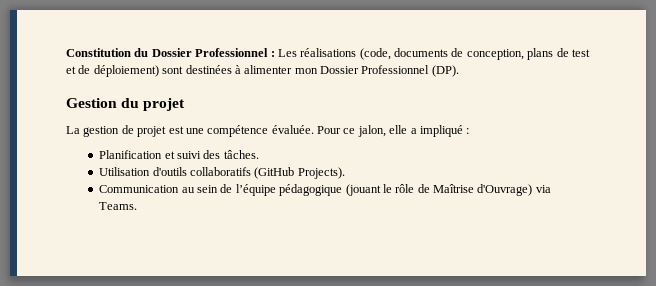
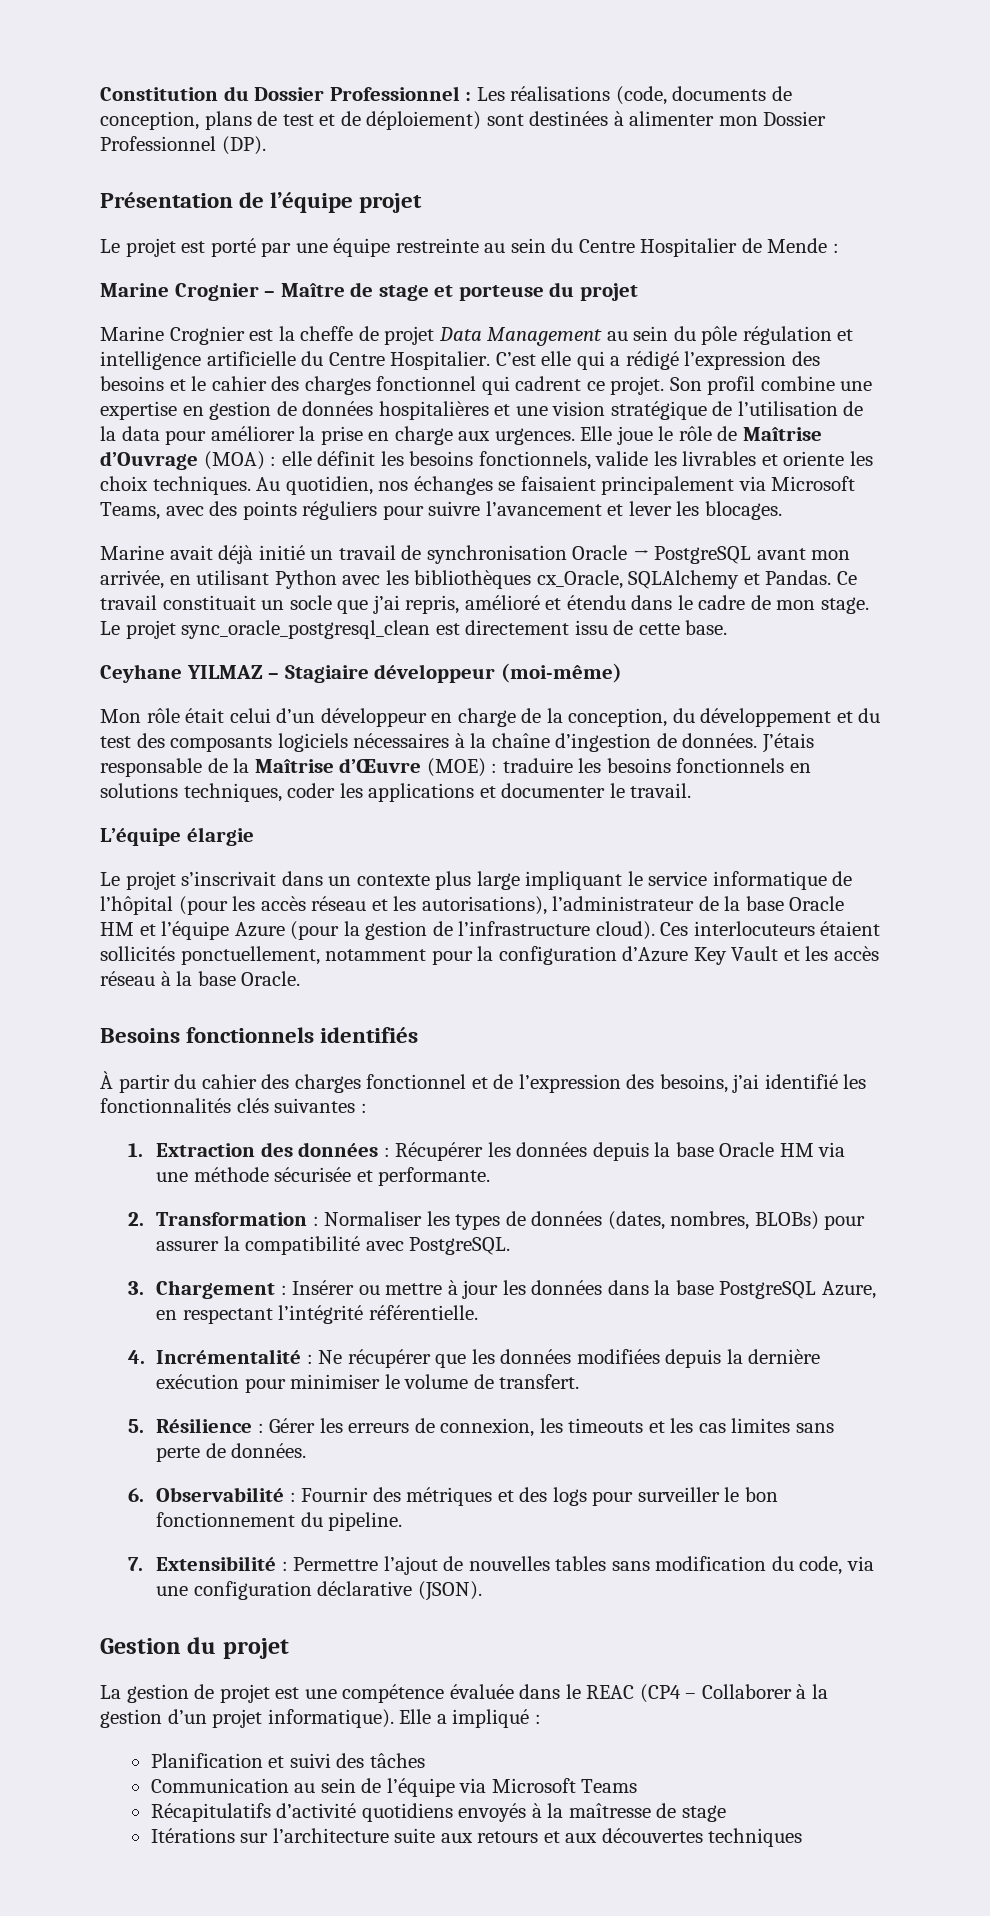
+ Présentation de l’équipe projet
+ Le projet est porté par une équipe restreinte au sein du Centre Hospitalier de Mende :
+ Marine Crognier – Maître de stage et porteuse du projet
+ Marine Crognier est la cheffe de projet Data Management au sein du pôle régulation et intelligence artificielle du Centre Hospitalier. C’est elle qui a rédigé l’expression des besoins et le cahier des charges fonctionnel qui cadrent ce projet. Son profil combine une expertise en gestion de données hospitalières et une vision stratégique de l’utilisation de la data pour améliorer la prise en charge aux urgences. Elle joue le rôle de Maîtrise d’Ouvrage (MOA) : elle définit les besoins fonctionnels, valide les livrables et oriente les choix techniques. Au quotidien, nos échanges se faisaient principalement via Microsoft Teams, avec des points réguliers pour suivre l’avancement et lever les blocages.
+ Marine avait déjà initié un travail de synchronisation Oracle → PostgreSQL avant mon arrivée, en utilisant Python avec les bibliothèques cx_Oracle, SQLAlchemy et Pandas. Ce travail constituait un socle que j’ai repris, amélioré et étendu dans le cadre de mon stage. Le projet sync_oracle_postgresql_clean est directement issu de cette base.
+ Ceyhane YILMAZ – Stagiaire développeur (moi-même)
+ Mon rôle était celui d’un développeur en charge de la conception, du développement et du test des composants logiciels nécessaires à la chaîne d’ingestion de données. J’étais responsable de la Maîtrise d’Œuvre (MOE) : traduire les besoins fonctionnels en solutions techniques, coder les applications et documenter le travail.
+ L’équipe élargie
+ Le projet s’inscrivait dans un contexte plus large impliquant le service informatique de l’hôpital (pour les accès réseau et les autorisations), l’administrateur de la base Oracle HM et l’équipe Azure (pour la gestion de l’infrastructure cloud). Ces interlocuteurs étaient sollicités ponctuellement, notamment pour la configuration d’Azure Key Vault et les accès réseau à la base Oracle.
+ Besoins fonctionnels identifiés
+ À partir du cahier des charges fonctionnel et de l’expression des besoins, j’ai identifié les fonctionnalités clés suivantes :
+ 1. Extraction des données : Récupérer les données depuis la base Oracle HM via une méthode sécurisée et performante.
+ 2. Transformation : Normaliser les types de données (dates, nombres, BLOBs) pour assurer la compatibilité avec PostgreSQL.
+ 3. Chargement : Insérer ou mettre à jour les données dans la base PostgreSQL Azure, en respectant l’intégrité référentielle.
+ 4. Incrémentalité : Ne récupérer que les données modifiées depuis la dernière exécution pour minimiser le volume de transfert.
+ 5. Résilience : Gérer les erreurs de connexion, les timeouts et les cas limites sans perte de données.
+ 6. Observabilité : Fournir des métriques et des logs pour surveiller le bon fonctionnement du pipeline.
+ 7. Extensibilité : Permettre l’ajout de nouvelles tables sans modification du code, via une configuration déclarative (JSON).
- La gestion de projet est une compétence évaluée. Pour ce jalon, elle a impliqué :
+ La gestion de projet est une compétence évaluée dans le REAC (CP4 – Collaborer à la gestion d’un projet informatique). Elle a impliqué :
- Planification et suivi des tâches.
- Utilisation d'outils collaboratifs (GitHub Projects).
+ Planification et suivi des tâches
- Communication au sein de l’équipe pédagogique (jouant le rôle de Maîtrise d'Ouvrage) via Teams.
+ Communication au sein de l’équipe via Microsoft Teams
+ Récapitulatifs d’activité quotidiens envoyés à la maîtresse de stage
+ Itérations sur l’architecture suite aux retours et aux découvertes techniques

